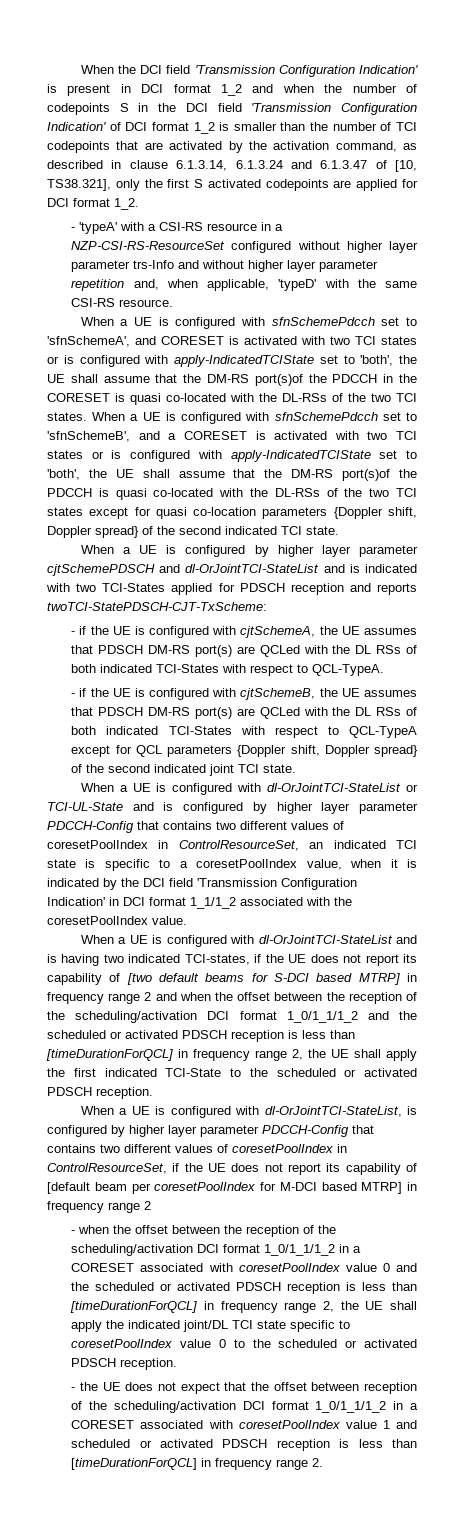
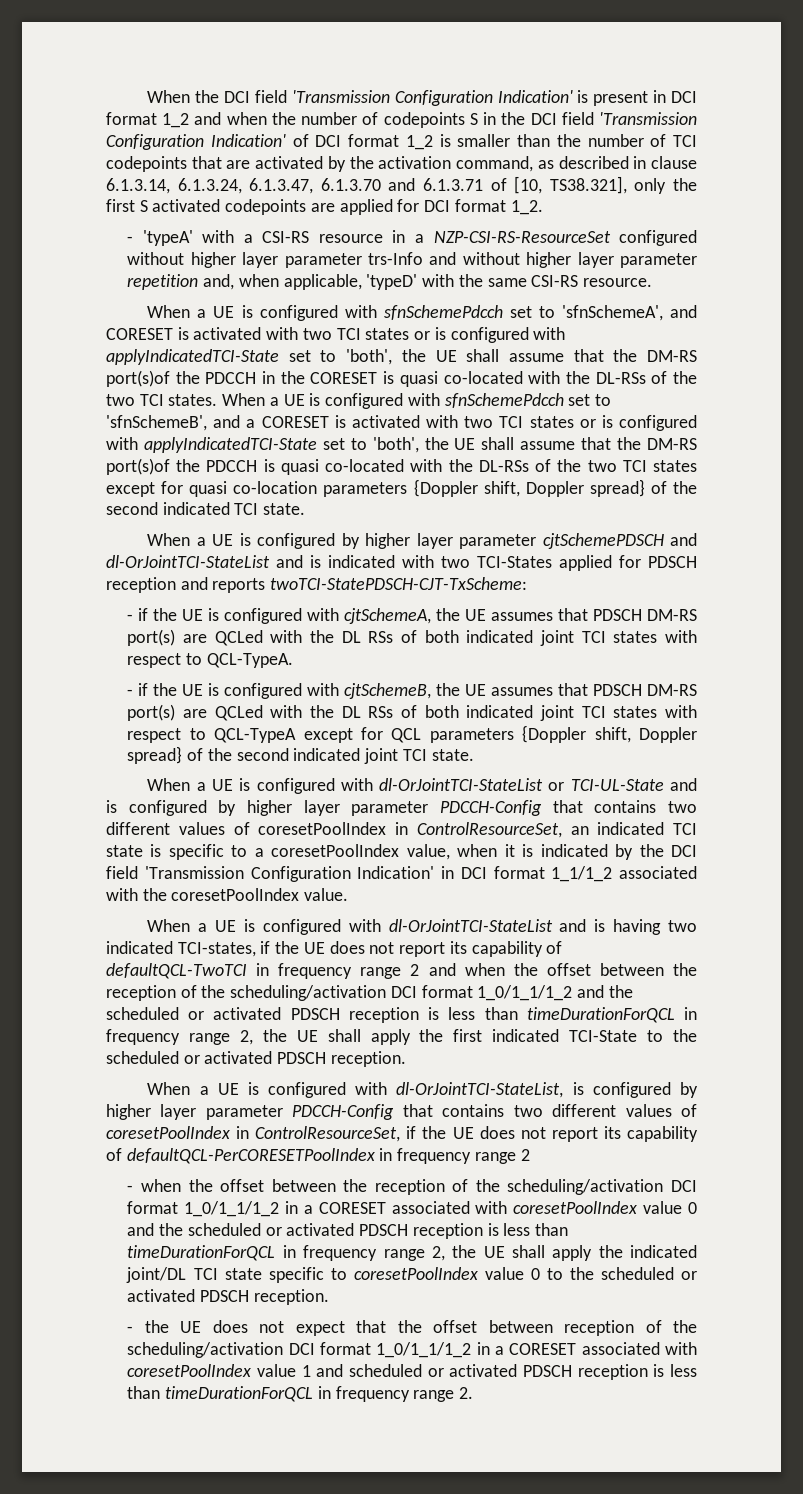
- When the DCI field 'Transmission Configuration Indication' is present in DCI format 1_2 and when the number of codepoints S in the DCI field 'Transmission Configuration Indication' of DCI format 1_2 is smaller than the number of TCI codepoints that are activated by the activation command, as described in clause 6.1.3.14, 6.1.3.24 and 6.1.3.47 of [10, TS38.321], only the first S activated codepoints are applied for DCI format 1_2.
+ When the DCI field 'Transmission Configuration Indication' is present in DCI format 1_2 and when the number of codepoints S in the DCI field 'Transmission Configuration Indication' of DCI format 1_2 is smaller than the number of TCI codepoints that are activated by the activation command, as described in clause 6.1.3.14, 6.1.3.24, 6.1.3.47, 6.1.3.70 and 6.1.3.71 of [10, TS38.321], only the first S activated codepoints are applied for DCI format 1_2.
- When a UE is configured with sfnSchemePdcch set to 'sfnSchemeA', and CORESET is activated with two TCI states or is configured with apply-IndicatedTCIState set to 'both', the UE shall assume that the DM-RS port(s)of the PDCCH in the CORESET is quasi co-located with the DL-RSs of the two TCI states.
+ When a UE is configured with sfnSchemePdcch set to 'sfnSchemeA', and CORESET is activated with two TCI states or is configured with applyIndicatedTCI-State set to 'both', the UE shall assume that the DM-RS port(s)of the PDCCH in the CORESET is quasi co-located with the DL-RSs of the two TCI states.
- When a UE is configured with sfnSchemePdcch set to 'sfnSchemeB', and a CORESET is activated with two TCI states or is configured with apply-IndicatedTCIState set to 'both', the UE shall assume that the DM-RS port(s)of the PDCCH is quasi co-located with the DL-RSs of the two TCI states except for quasi co-location parameters {Doppler shift, Doppler spread} of the second indicated TCI state.
+ When a UE is configured with sfnSchemePdcch set to 'sfnSchemeB', and a CORESET is activated with two TCI states or is configured with applyIndicatedTCI-State set to 'both', the UE shall assume that the DM-RS port(s)of the PDCCH is quasi co-located with the DL-RSs of the two TCI states except for quasi co-location parameters {Doppler shift, Doppler spread} of the second indicated TCI state.
- - if the UE is configured with cjtSchemeA, the UE assumes that PDSCH DM-RS port(s) are QCLed with the DL RSs of both indicated TCI-States with respect to QCL-TypeA.
+ - if the UE is configured with cjtSchemeA, the UE assumes that PDSCH DM-RS port(s) are QCLed with the DL RSs of both indicated joint TCI states with respect to QCL-TypeA.
- - if the UE is configured with cjtSchemeB, the UE assumes that PDSCH DM-RS port(s) are QCLed with the DL RSs of both indicated TCI-States with respect to QCL-TypeA except for QCL parameters {Doppler shift, Doppler spread} of the second indicated joint TCI state.
+ - if the UE is configured with cjtSchemeB, the UE assumes that PDSCH DM-RS port(s) are QCLed with the DL RSs of both indicated joint TCI states with respect to QCL-TypeA except for QCL parameters {Doppler shift, Doppler spread} of the second indicated joint TCI state.
- When a UE is configured with dl-OrJointTCI-StateList and is having two indicated TCI-states, if the UE does not report its capability of [two default beams for S-DCI based MTRP] in frequency range 2 and when the offset between the reception of the scheduling/activation DCI format 1_0/1_1/1_2 and the scheduled or activated PDSCH reception is less than [timeDurationForQCL] in frequency range 2, the UE shall apply the first indicated TCI-State to the scheduled or activated PDSCH reception.
+ When a UE is configured with dl-OrJointTCI-StateList and is having two indicated TCI-states, if the UE does not report its capability of defaultQCL-TwoTCI in frequency range 2 and when the offset between the reception of the scheduling/activation DCI format 1_0/1_1/1_2 and the scheduled or activated PDSCH reception is less than timeDurationForQCL in frequency range 2, the UE shall apply the first indicated TCI-State to the scheduled or activated PDSCH reception.
- When a UE is configured with dl-OrJointTCI-StateList, is configured by higher layer parameter PDCCH-Config that contains two different values of coresetPoolIndex in ControlResourceSet, if the UE does not report its capability of [default beam per coresetPoolIndex for M-DCI based MTRP] in frequency range 2
+ When a UE is configured with dl-OrJointTCI-StateList, is configured by higher layer parameter PDCCH-Config that contains two different values of coresetPoolIndex in ControlResourceSet, if the UE does not report its capability of defaultQCL-PerCORESETPoolIndex in frequency range 2
- - when the offset between the reception of the scheduling/activation DCI format 1_0/1_1/1_2 in a CORESET associated with coresetPoolIndex value 0 and the scheduled or activated PDSCH reception is less than [timeDurationForQCL] in frequency range 2, the UE shall apply the indicated joint/DL TCI state specific to coresetPoolIndex value 0 to the scheduled or activated PDSCH reception.
+ - when the offset between the reception of the scheduling/activation DCI format 1_0/1_1/1_2 in a CORESET associated with coresetPoolIndex value 0 and the scheduled or activated PDSCH reception is less than timeDurationForQCL in frequency range 2, the UE shall apply the indicated joint/DL TCI state specific to coresetPoolIndex value 0 to the scheduled or activated PDSCH reception.
- - the UE does not expect that the offset between reception of the scheduling/activation DCI format 1_0/1_1/1_2 in a CORESET associated with coresetPoolIndex value 1 and scheduled or activated PDSCH reception is less than [timeDurationForQCL] in frequency range 2.
+ - the UE does not expect that the offset between reception of the scheduling/activation DCI format 1_0/1_1/1_2 in a CORESET associated with coresetPoolIndex value 1 and scheduled or activated PDSCH reception is less than timeDurationForQCL in frequency range 2.

